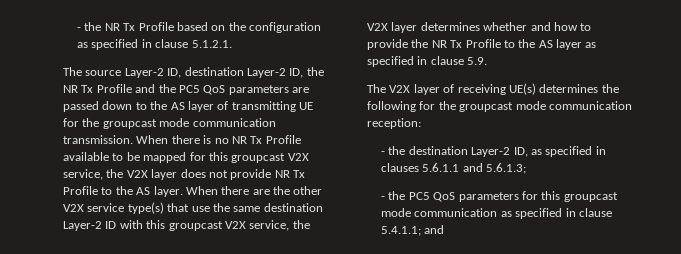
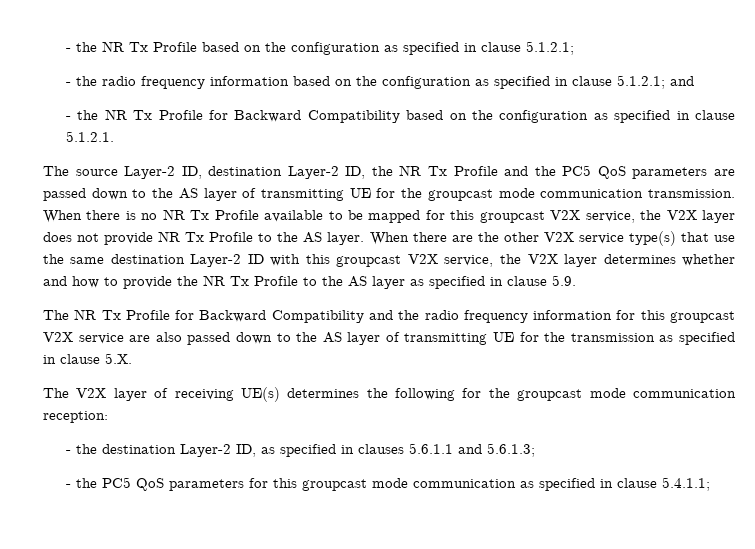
- - the NR Tx Profile based on the configuration as specified in clause 5.1.2.1.
+ - the NR Tx Profile based on the configuration as specified in clause 5.1.2.1;
+ - the radio frequency information based on the configuration as specified in clause 5.1.2.1; and
+ - the NR Tx Profile for Backward Compatibility based on the configuration as specified in clause 5.1.2.1.
+ The NR Tx Profile for Backward Compatibility and the radio frequency information for this groupcast V2X service are also passed down to the AS layer of transmitting UE for the transmission as specified in clause 5.X.
- - the PC5 QoS parameters for this groupcast mode communication as specified in clause 5.4.1.1; and
+ - the PC5 QoS parameters for this groupcast mode communication as specified in clause 5.4.1.1;

